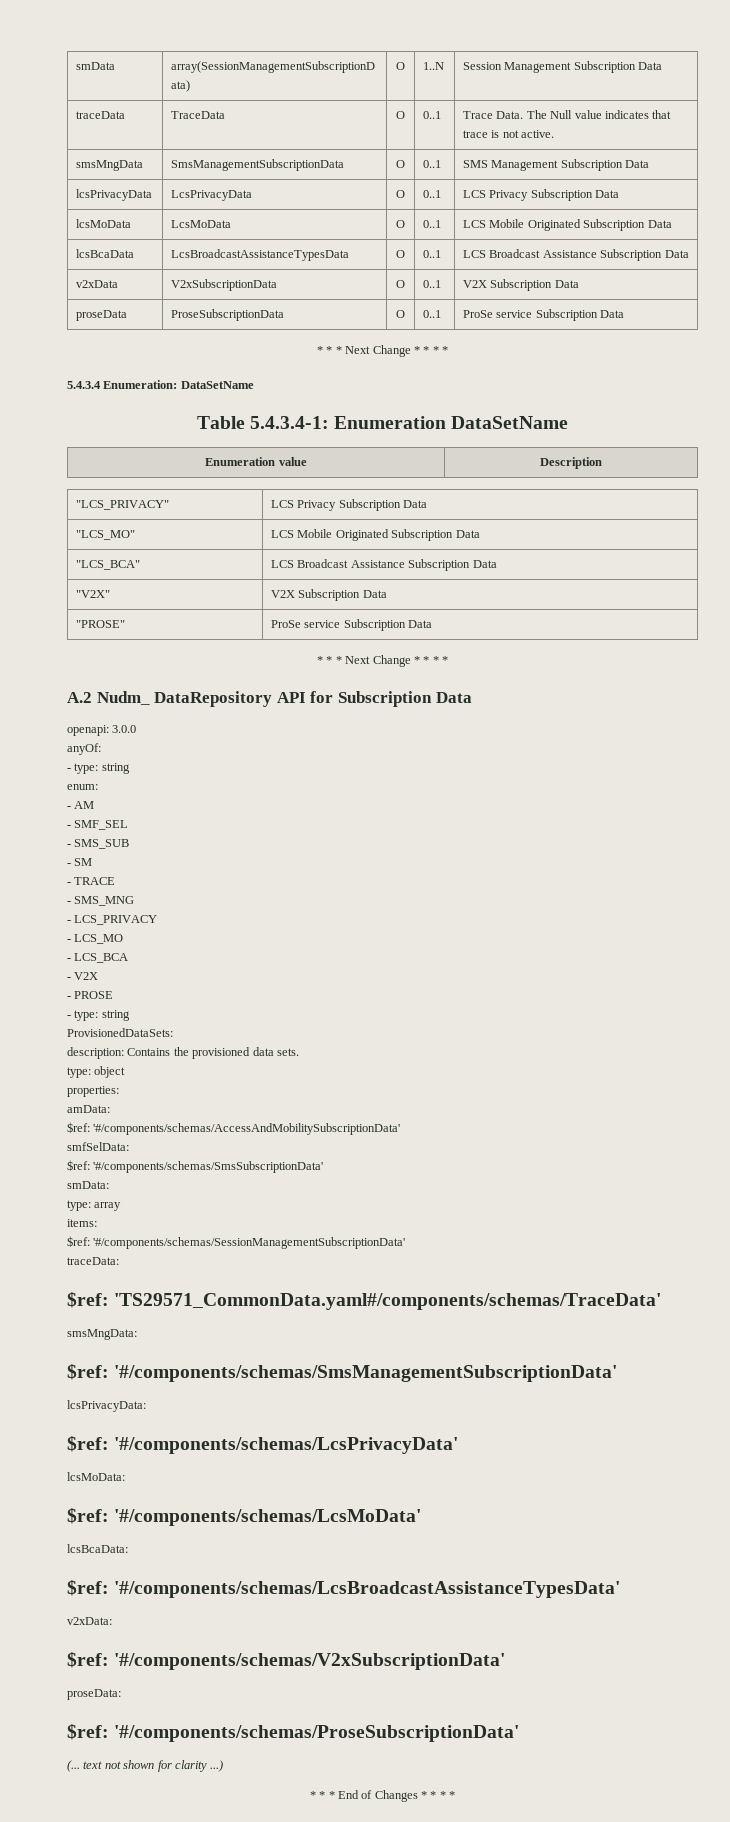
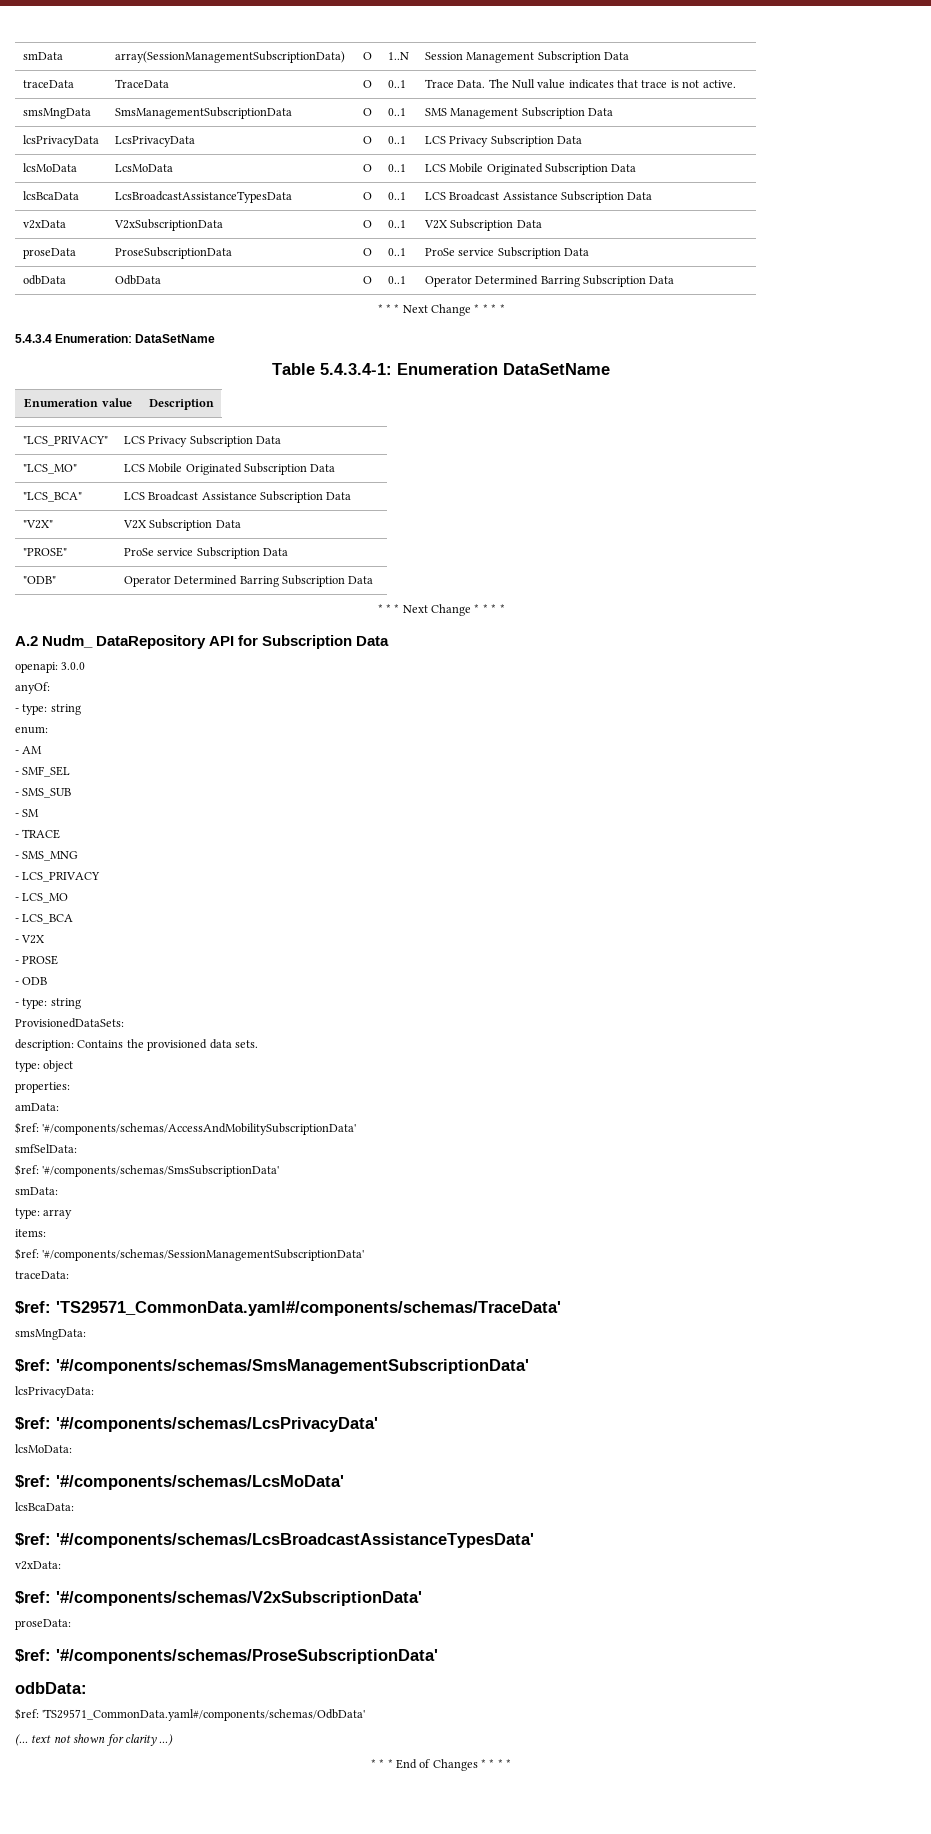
+ odbData | OdbData | O | 0..1 | Operator Determined Barring Subscription Data
+ "ODB" | Operator Determined Barring Subscription Data
+ - ODB
+ odbData:
+ $ref: 'TS29571_CommonData.yaml#/components/schemas/OdbData'

